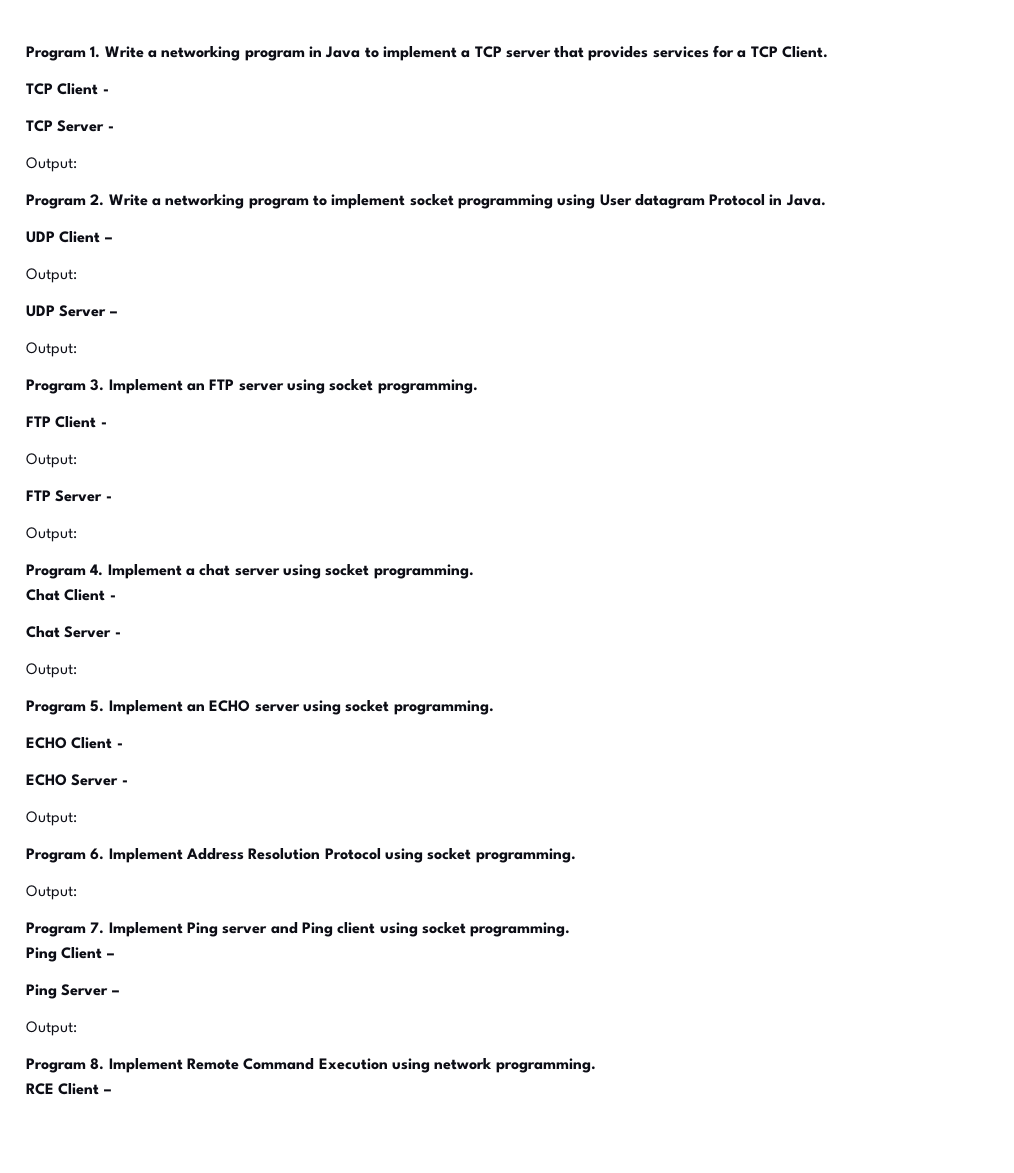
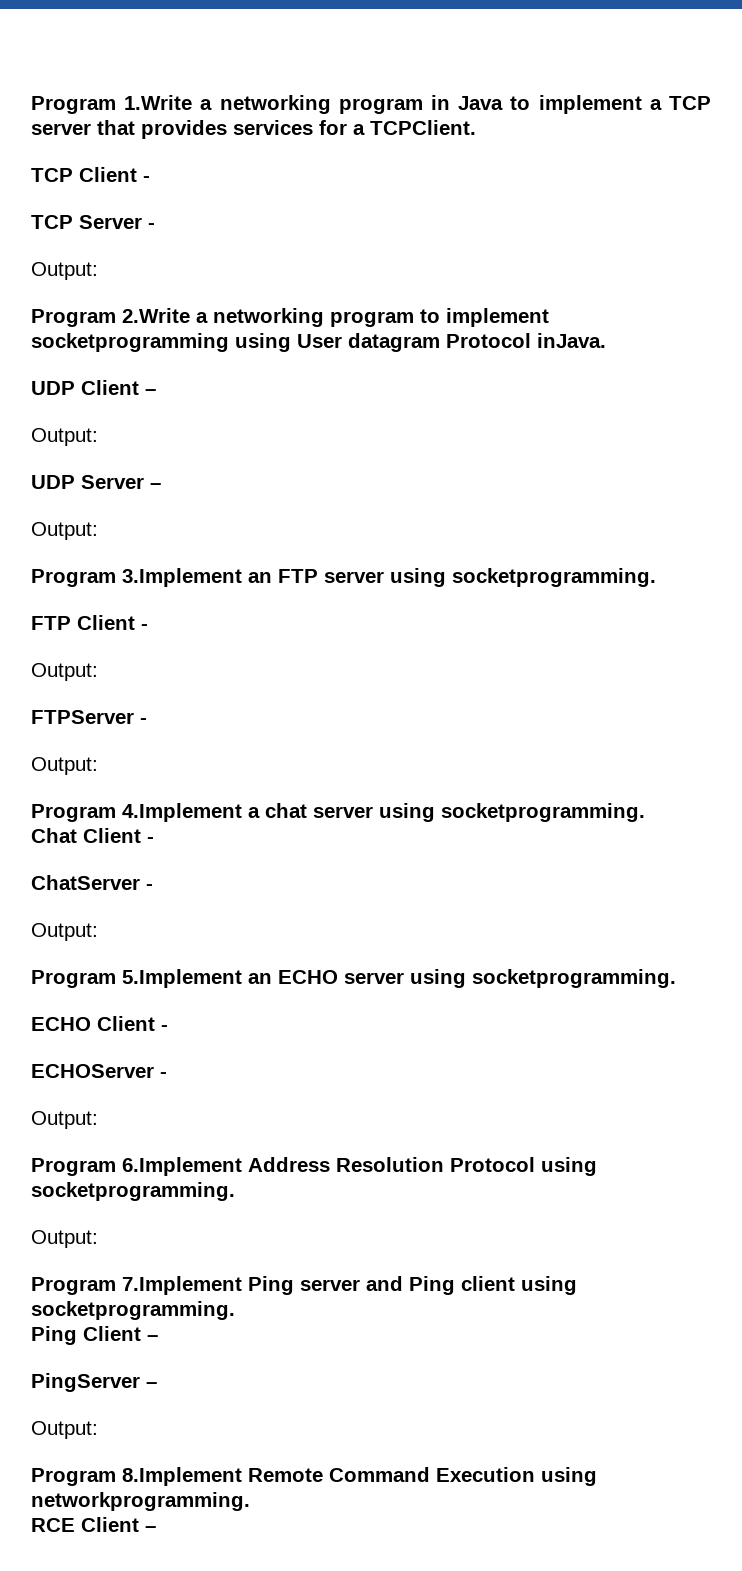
- Program 1. Write a networking program in Java to implement a TCP server that provides services for a TCP Client.
+ Program 1.Write a networking program in Java to implement a TCP server that provides services for a TCPClient.
- Program 2. Write a networking program to implement socket programming using User datagram Protocol in Java.
+ Program 2.Write a networking program to implement socketprogramming using User datagram Protocol inJava.
- Program 3. Implement an FTP server using socket programming.
+ Program 3.Implement an FTP server using socketprogramming.
- FTP Server -
+ FTPServer -
  Output:
- Program 4. Implement a chat server using socket programming.
+ Program 4.Implement a chat server using socketprogramming.
- Chat Server -
+ ChatServer -
  Output:
- Program 5. Implement an ECHO server using socket programming.
+ Program 5.Implement an ECHO server using socketprogramming.
- ECHO Server -
+ ECHOServer -
  Output:
- Program 6. Implement Address Resolution Protocol using socket programming.
+ Program 6.Implement Address Resolution Protocol using socketprogramming.
  Output:
- Program 7. Implement Ping server and Ping client using socket programming.
+ Program 7.Implement Ping server and Ping client using socketprogramming.
- Ping Server –
+ PingServer –
  Output:
- Program 8. Implement Remote Command Execution using network programming.
+ Program 8.Implement Remote Command Execution using networkprogramming.

